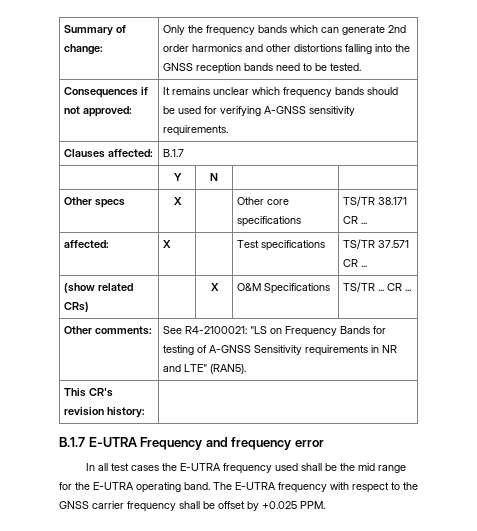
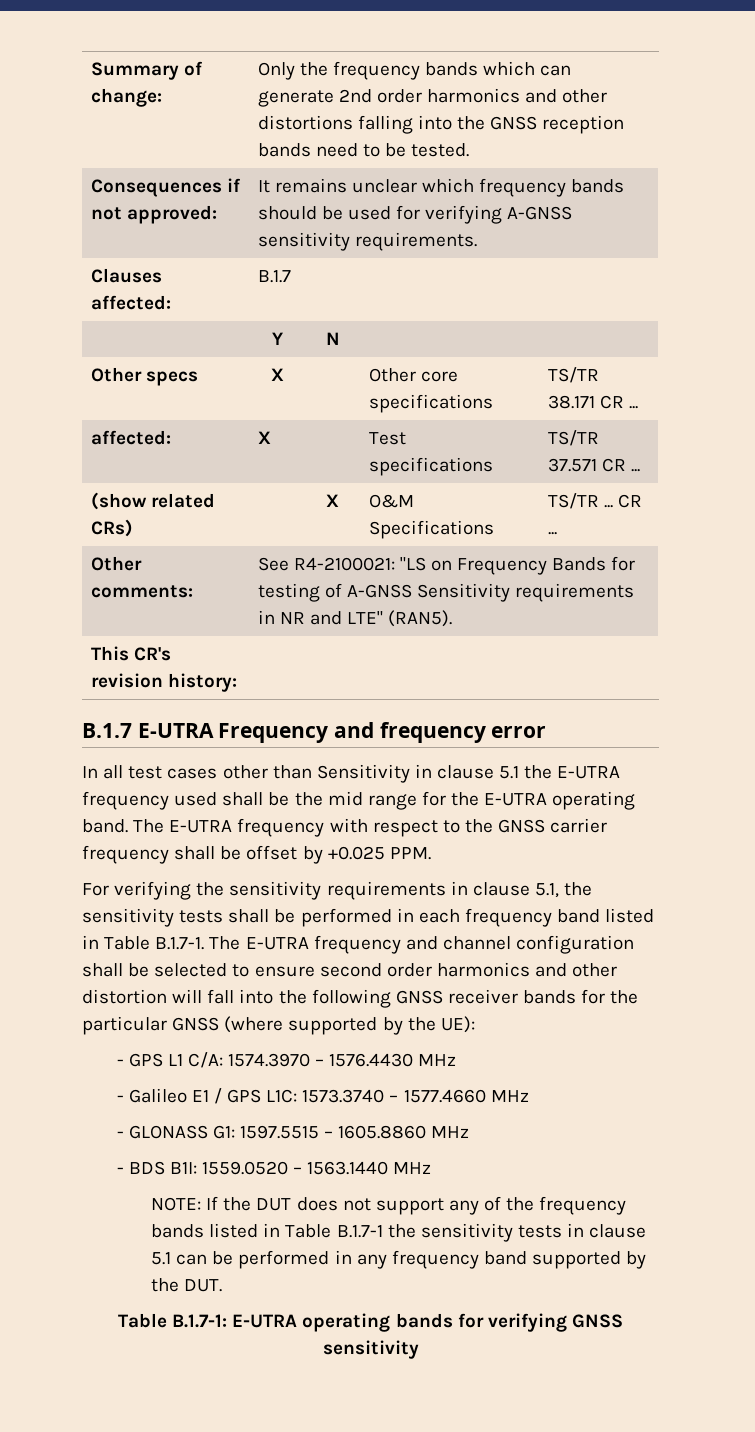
- In all test cases the E-UTRA frequency used shall be the mid range for the E-UTRA operating band.
+ In all test cases other than Sensitivity in clause 5.1 the E-UTRA frequency used shall be the mid range for the E-UTRA operating band.
+ For verifying the sensitivity requirements in clause 5.1, the sensitivity tests shall be performed in each frequency band listed in Table B.1.7-1. The E-UTRA frequency and channel configuration shall be selected to ensure second order harmonics and other distortion will fall into the following GNSS receiver bands for the particular GNSS (where supported by the UE):
+ - GPS L1 C/A: 1574.3970 – 1576.4430 MHz
+ - Galileo E1 / GPS L1C: 1573.3740 – 1577.4660 MHz
+ - GLONASS G1: 1597.5515 – 1605.8860 MHz
+ - BDS B1I: 1559.0520 – 1563.1440 MHz
+ NOTE: If the DUT does not support any of the frequency bands listed in Table B.1.7-1 the sensitivity tests in clause 5.1 can be performed in any frequency band supported by the DUT.
+ Table B.1.7-1: E-UTRA operating bands for verifying GNSS sensitivity

